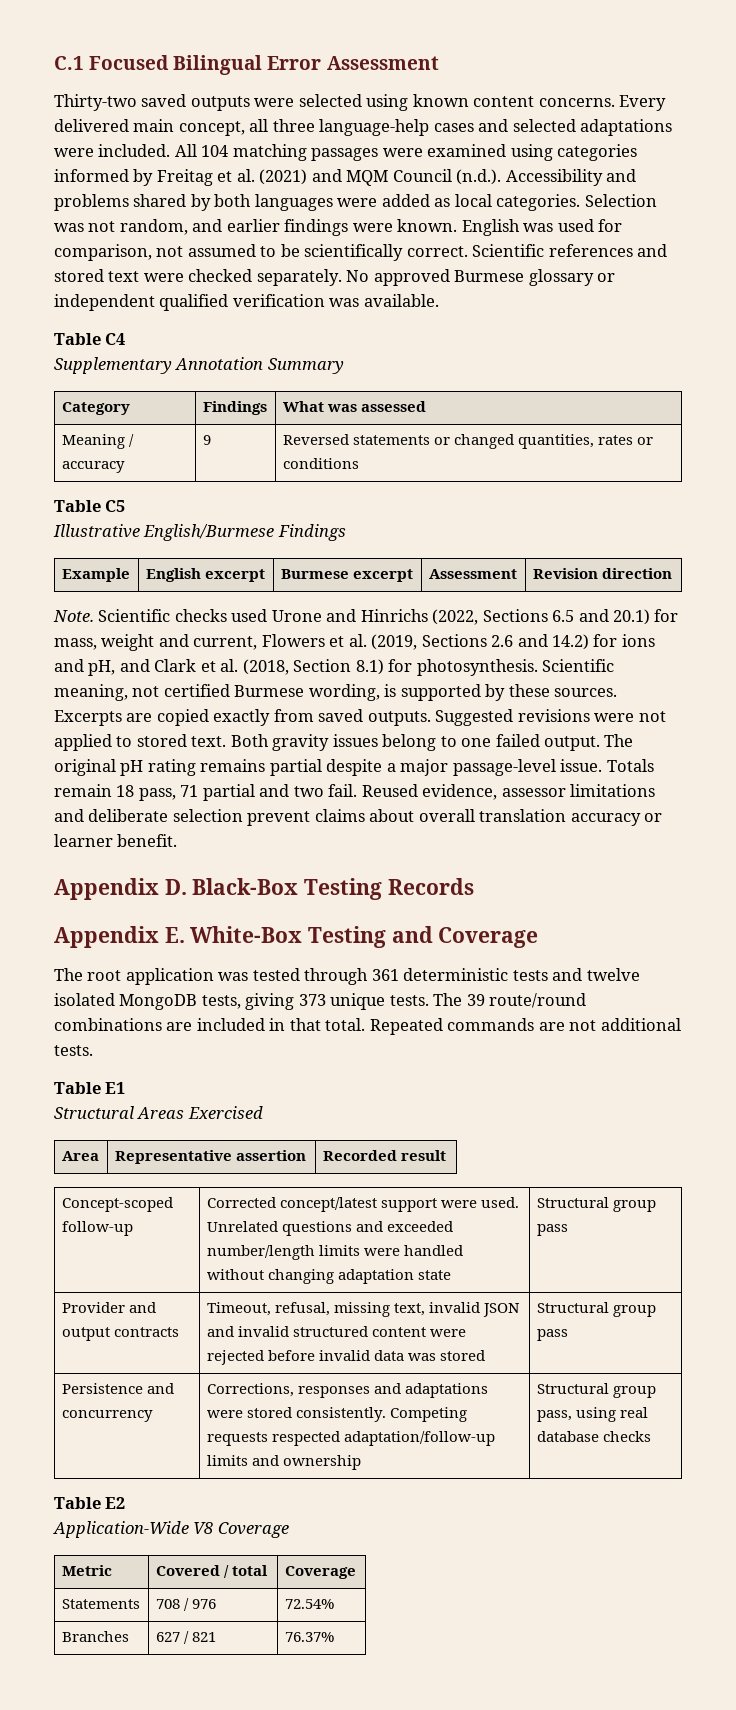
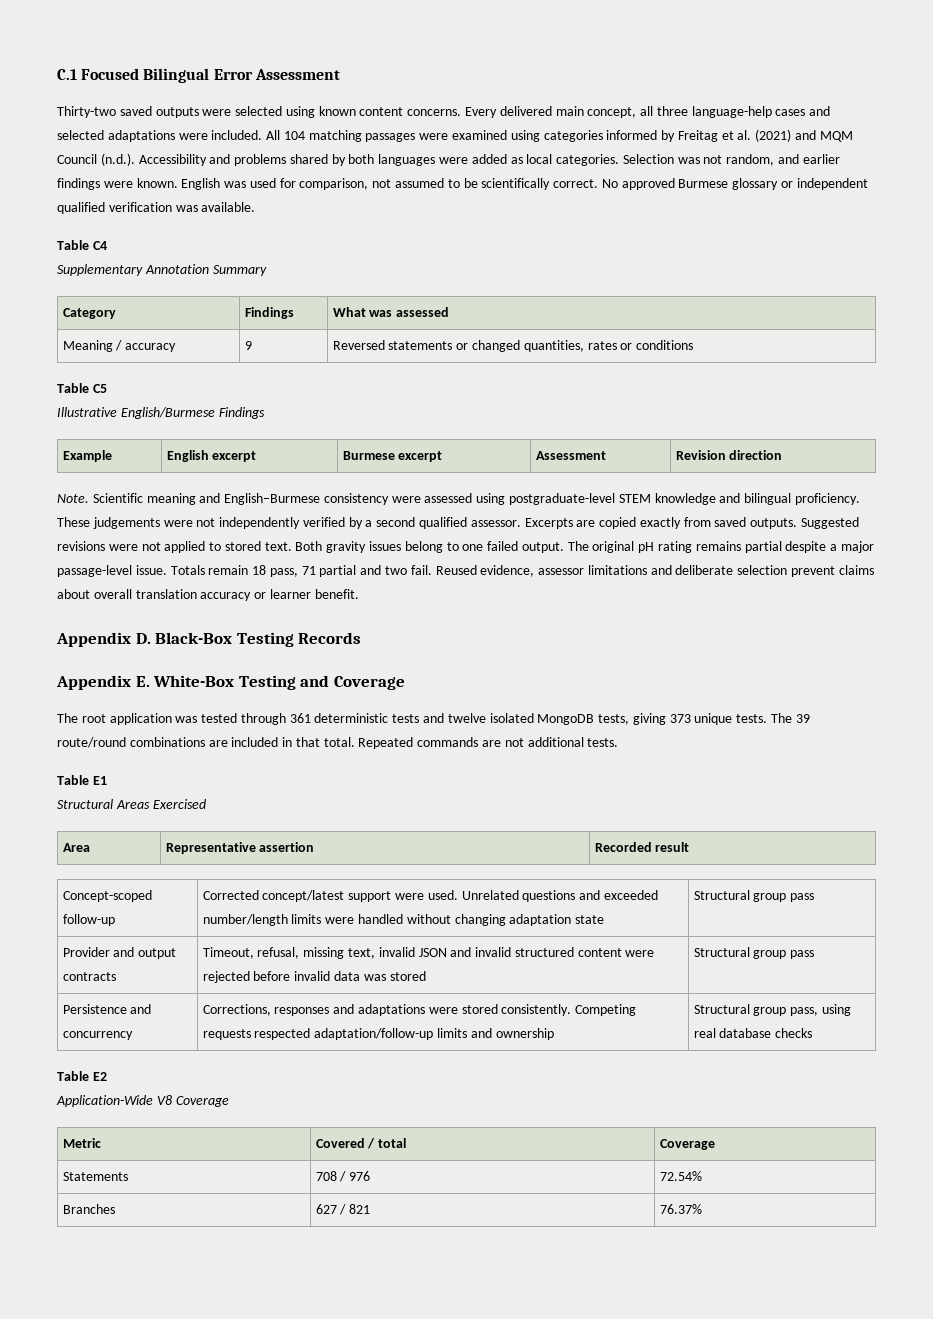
- Scientific references and stored text were checked separately.
- Scientific checks used Urone and Hinrichs (2022, Sections 6.5 and 20.1) for mass, weight and current, Flowers et al. (2019, Sections 2.6 and 14.2) for ions and pH, and Clark et al. (2018, Section 8.1) for photosynthesis. Scientific meaning, not certified Burmese wording, is supported by these sources.
+ Scientific meaning and English–Burmese consistency were assessed using postgraduate-level STEM knowledge and bilingual proficiency. These judgements were not independently verified by a second qualified assessor.

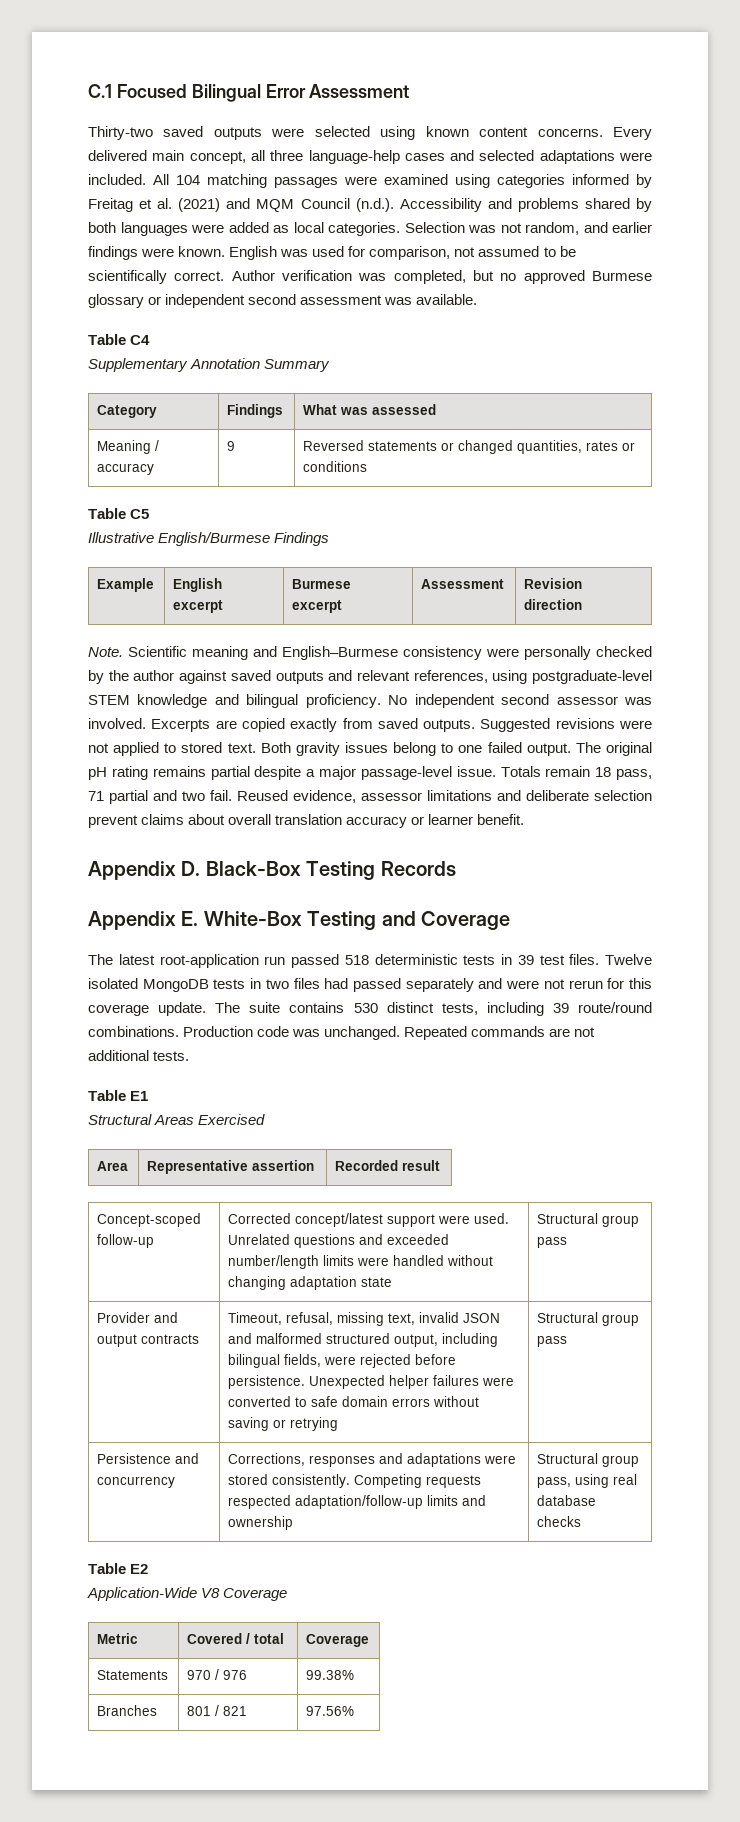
- No approved Burmese glossary or independent qualified verification was available.
+ Author verification was completed, but no approved Burmese glossary or independent second assessment was available.
- Scientific meaning and English–Burmese consistency were assessed using postgraduate-level STEM knowledge and bilingual proficiency.
+ Scientific meaning and English–Burmese consistency were personally checked by the author against saved outputs and relevant references, using postgraduate-level STEM knowledge and bilingual proficiency.
- These judgements were not independently verified by a second qualified assessor.
+ No independent second assessor was involved.
- The root application was tested through 361 deterministic tests and twelve isolated MongoDB tests, giving 373 unique tests. The 39 route/round combinations are included in that total.
+ The latest root-application run passed 518 deterministic tests in 39 test files. Twelve isolated MongoDB tests in two files had passed separately and were not rerun for this coverage update. The suite contains 530 distinct tests, including 39 route/round combinations. Production code was unchanged.
- Provider and output contracts | Timeout, refusal, missing text, invalid JSON and invalid structured content were rejected before invalid data was stored | Structural group pass
+ Provider and output contracts | Timeout, refusal, missing text, invalid JSON and malformed structured output, including bilingual fields, were rejected before persistence. Unexpected helper failures were converted to safe domain errors without saving or retrying | Structural group pass
- Statements | 708 / 976 | 72.54%
+ Statements | 970 / 976 | 99.38%
- Branches | 627 / 821 | 76.37%
+ Branches | 801 / 821 | 97.56%

